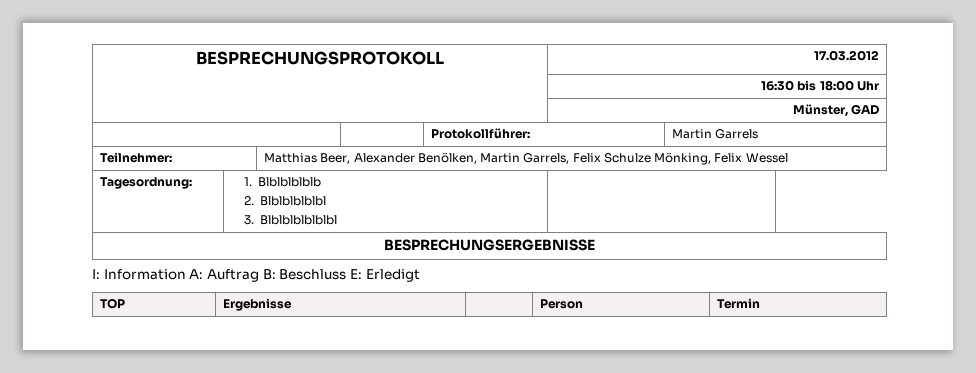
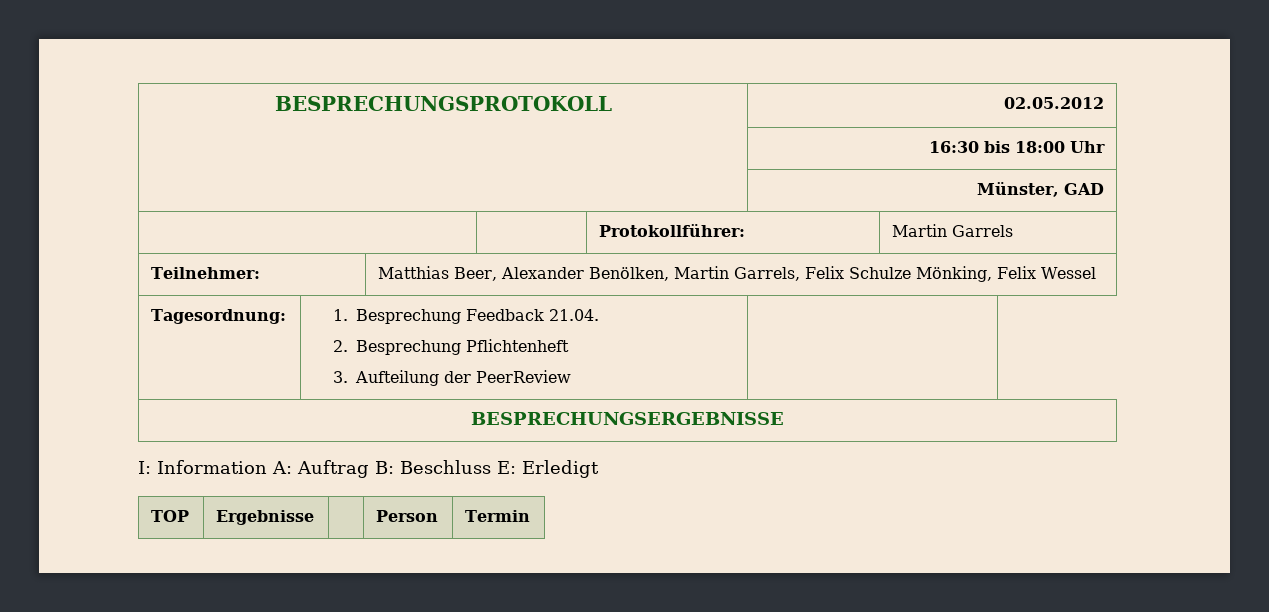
- BESPRECHUNGSPROTOKOLL | 17.03.2012
+ BESPRECHUNGSPROTOKOLL | 02.05.2012
- Tagesordnung: | 1. Blblblblblb
- 2. Blblblblblbl
- 3. Blblblblblblbl |
+ Tagesordnung: | 1. Besprechung Feedback 21.04.
+ 2. Besprechung Pflichtenheft
+ 3. Aufteilung der PeerReview |

